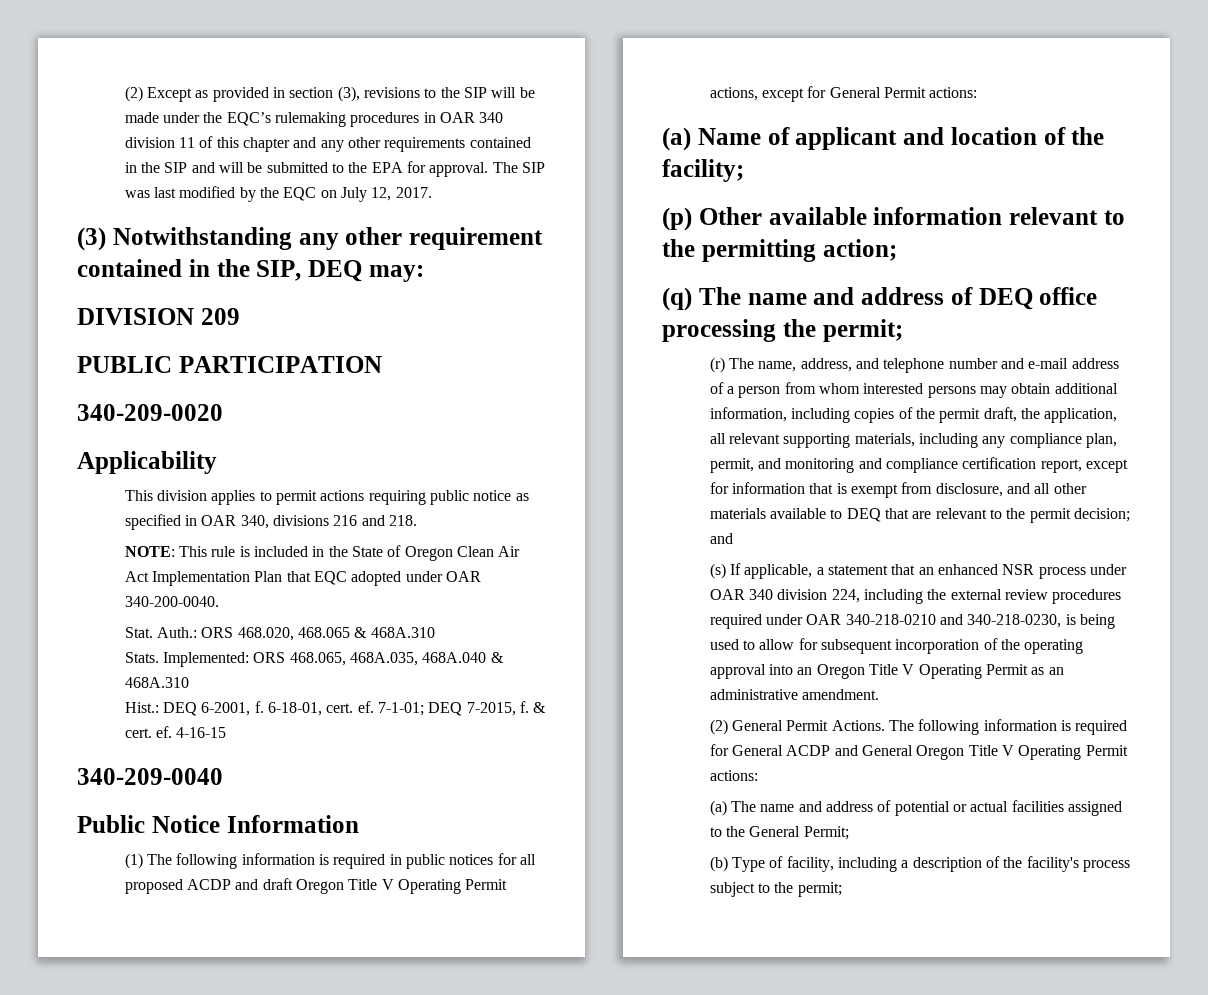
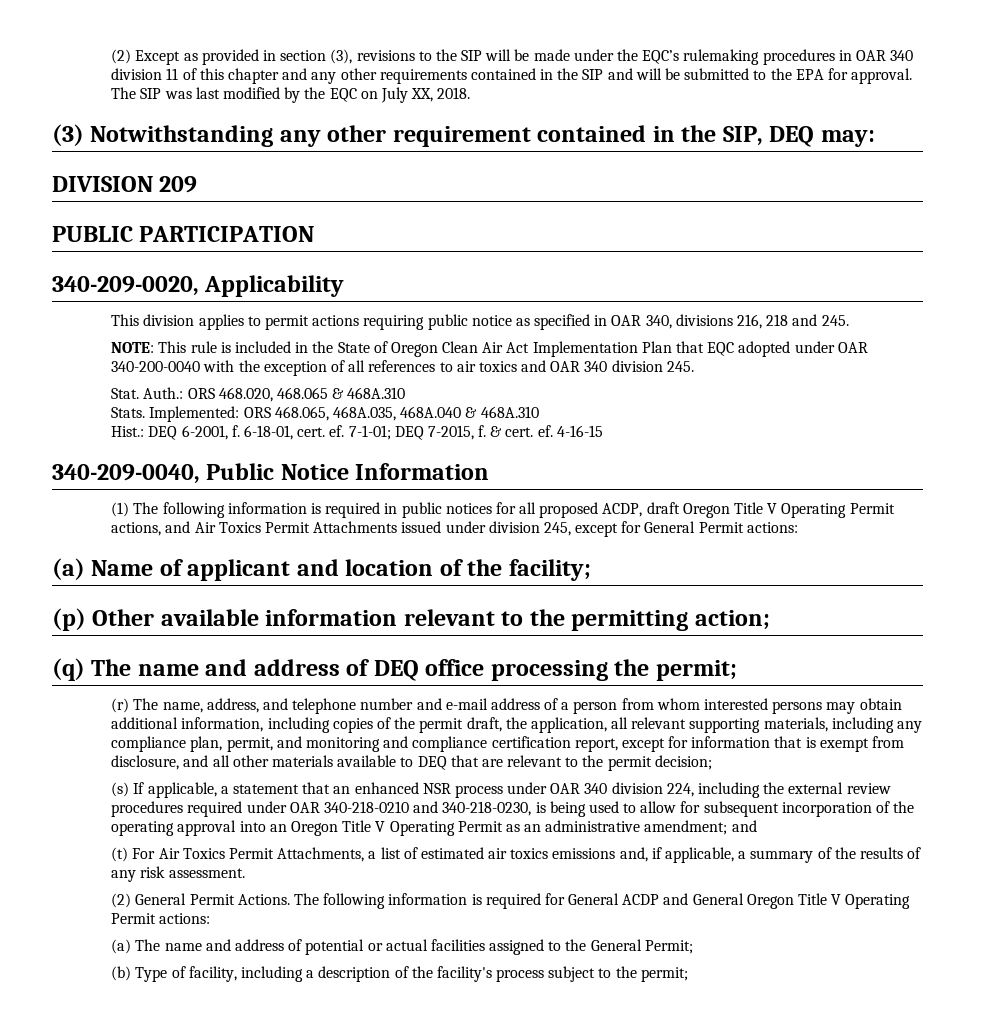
- The SIP was last modified by the EQC on July 12, 2017.
+ The SIP was last modified by the EQC on July XX, 2018.
- 340-209-0020
- Applicability
+ 340-209-0020, Applicability
- This division applies to permit actions requiring public notice as specified in OAR 340, divisions 216 and 218.
+ This division applies to permit actions requiring public notice as specified in OAR 340, divisions 216, 218 and 245.
- NOTE: This rule is included in the State of Oregon Clean Air Act Implementation Plan that EQC adopted under OAR 340-200-0040.
+ NOTE: This rule is included in the State of Oregon Clean Air Act Implementation Plan that EQC adopted under OAR 340-200-0040 with the exception of all references to air toxics and OAR 340 division 245.
- 340-209-0040
- Public Notice Information
+ 340-209-0040, Public Notice Information
- (1) The following information is required in public notices for all proposed ACDP and draft Oregon Title V Operating Permit actions, except for General Permit actions:
+ (1) The following information is required in public notices for all proposed ACDP, draft Oregon Title V Operating Permit actions, and Air Toxics Permit Attachments issued under division 245, except for General Permit actions:
- (r) The name, address, and telephone number and e-mail address of a person from whom interested persons may obtain additional information, including copies of the permit draft, the application, all relevant supporting materials, including any compliance plan, permit, and monitoring and compliance certification report, except for information that is exempt from disclosure, and all other materials available to DEQ that are relevant to the permit decision; and
+ (r) The name, address, and telephone number and e-mail address of a person from whom interested persons may obtain additional information, including copies of the permit draft, the application, all relevant supporting materials, including any compliance plan, permit, and monitoring and compliance certification report, except for information that is exempt from disclosure, and all other materials available to DEQ that are relevant to the permit decision;
- (s) If applicable, a statement that an enhanced NSR process under OAR 340 division 224, including the external review procedures required under OAR 340-218-0210 and 340-218-0230, is being used to allow for subsequent incorporation of the operating approval into an Oregon Title V Operating Permit as an administrative amendment.
+ (s) If applicable, a statement that an enhanced NSR process under OAR 340 division 224, including the external review procedures required under OAR 340-218-0210 and 340-218-0230, is being used to allow for subsequent incorporation of the operating approval into an Oregon Title V Operating Permit as an administrative amendment; and
+ (t) For Air Toxics Permit Attachments, a list of estimated air toxics emissions and, if applicable, a summary of the results of any risk assessment.

